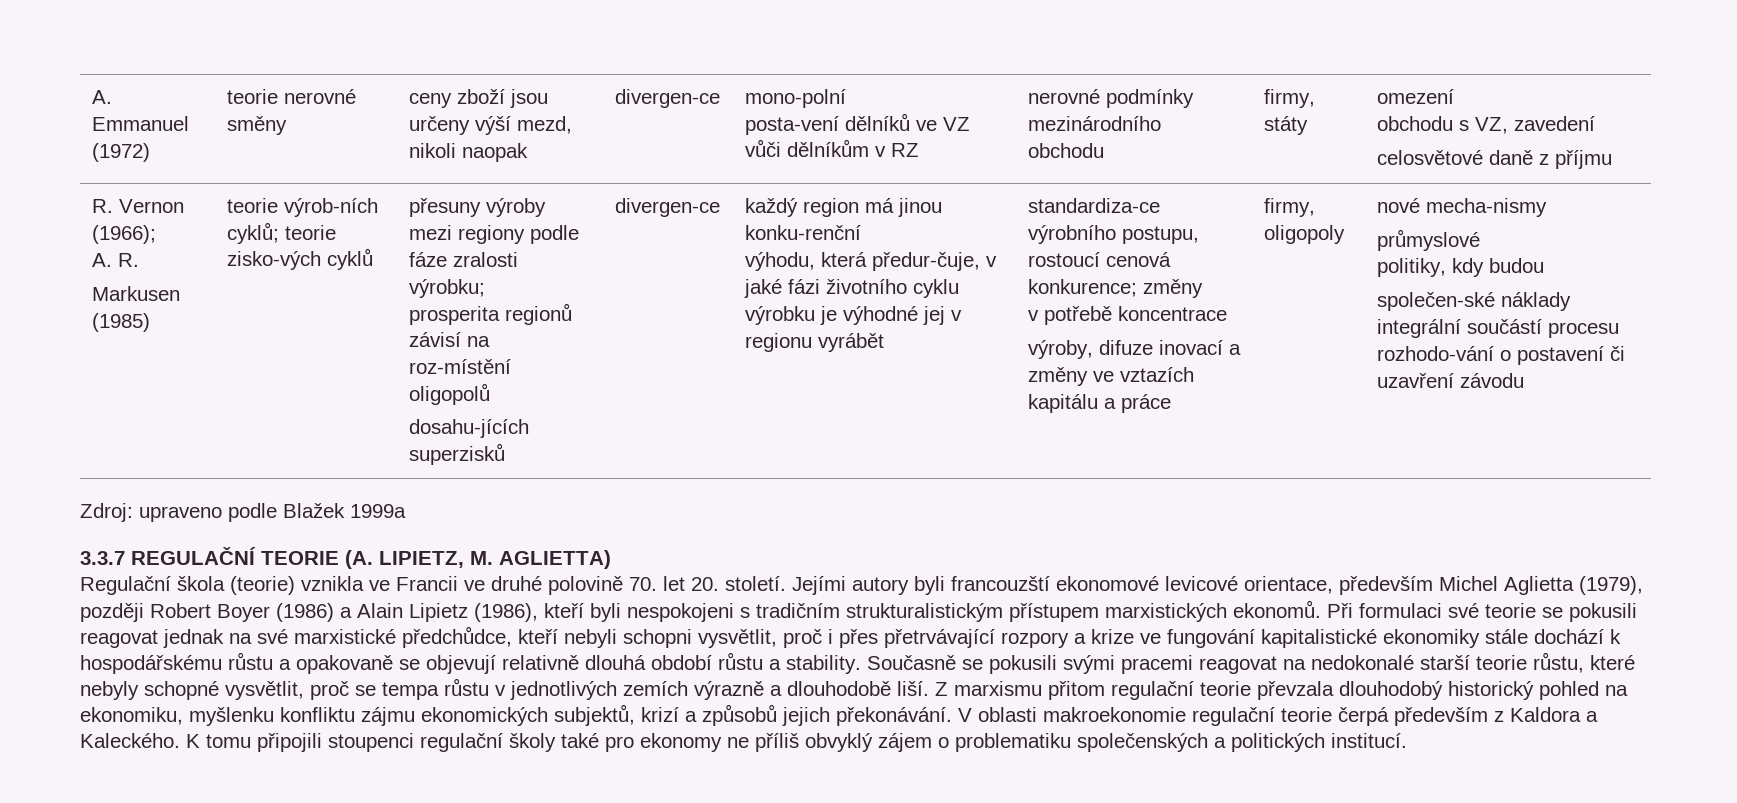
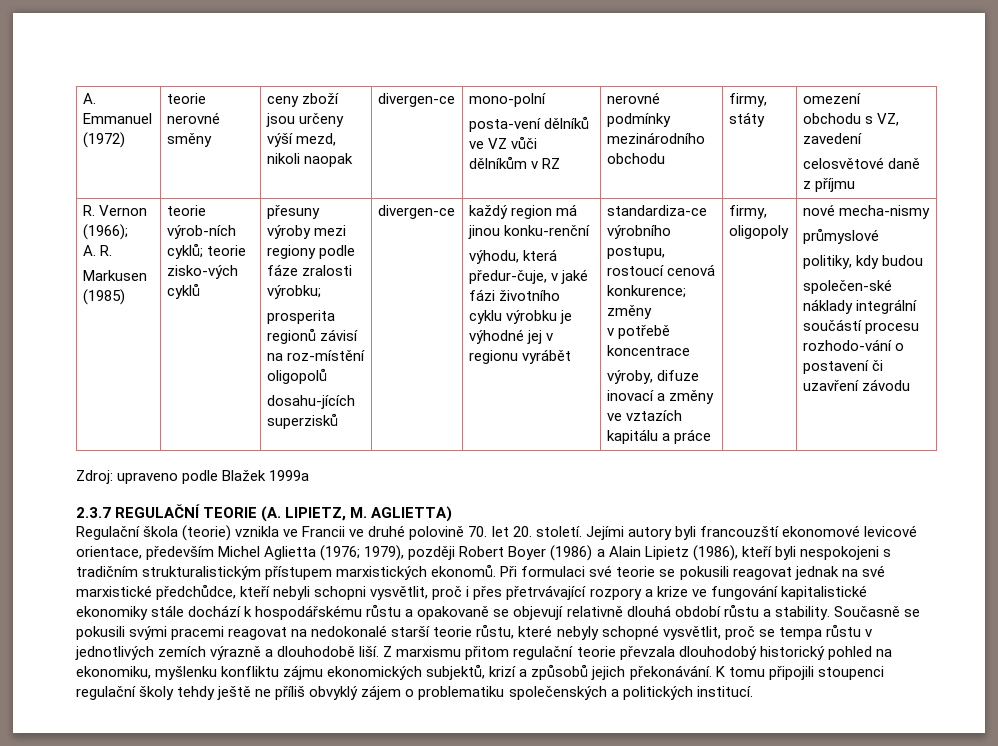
- 3.3.7 REGULAČNÍ TEORIE (A. LIPIETZ, M. AGLIETTA)
+ 2.3.7 REGULAČNÍ TEORIE (A. LIPIETZ, M. AGLIETTA)
- Jejími autory byli francouzští ekonomové levicové orientace, především Michel Aglietta (1979), později Robert Boyer (1986) a Alain Lipietz (1986), kteří byli nespokojeni s tradičním strukturalistickým přístupem marxistických ekonomů.
+ Jejími autory byli francouzští ekonomové levicové orientace, především Michel Aglietta (1976; 1979), později Robert Boyer (1986) a Alain Lipietz (1986), kteří byli nespokojeni s tradičním strukturalistickým přístupem marxistických ekonomů.
- V oblasti makroekonomie regulační teorie čerpá především z Kaldora a Kaleckého.
- K tomu připojili stoupenci regulační školy také pro ekonomy ne příliš obvyklý zájem o problematiku společenských a politických institucí.
+ K tomu připojili stoupenci regulační školy tehdy ještě ne příliš obvyklý zájem o problematiku společenských a politických institucí.

